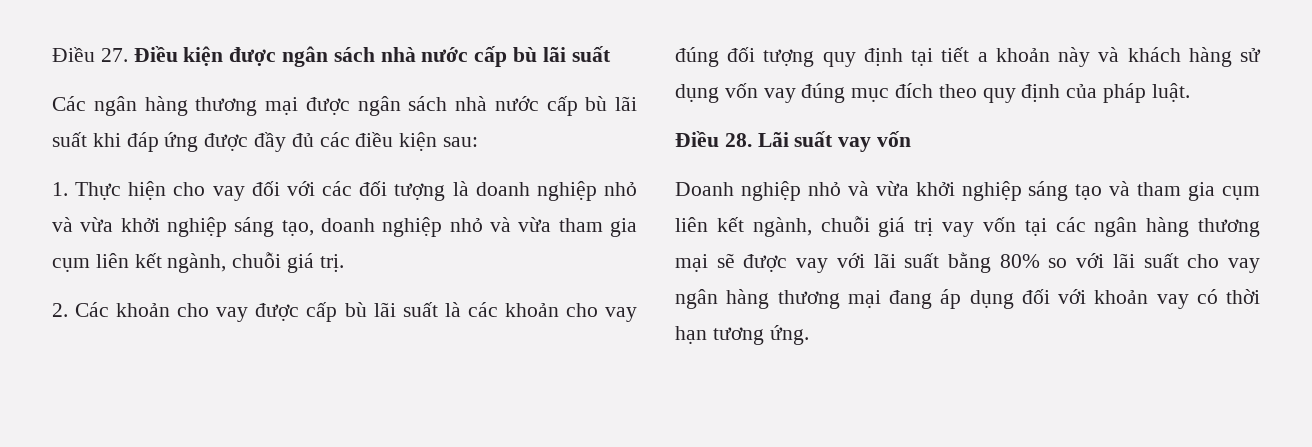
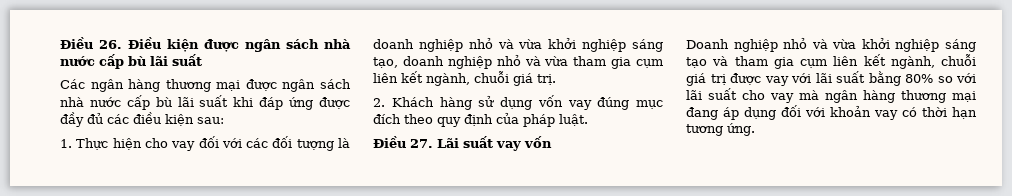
- Điều 27. Điều kiện được ngân sách nhà nước cấp bù lãi suất
+ Điều 26. Điều kiện được ngân sách nhà nước cấp bù lãi suất
- 2. Các khoản cho vay được cấp bù lãi suất là các khoản cho vay đúng đối tượng quy định tại tiết a khoản này và khách hàng sử dụng vốn vay đúng mục đích theo quy định của pháp luật.
+ 2. Khách hàng sử dụng vốn vay đúng mục đích theo quy định của pháp luật.
- Điều 28. Lãi suất vay vốn
+ Điều 27. Lãi suất vay vốn
- Doanh nghiệp nhỏ và vừa khởi nghiệp sáng tạo và tham gia cụm liên kết ngành, chuỗi giá trị vay vốn tại các ngân hàng thương mại sẽ được vay với lãi suất bằng 80% so với lãi suất cho vay ngân hàng thương mại đang áp dụng đối với khoản vay có thời hạn tương ứng.
+ Doanh nghiệp nhỏ và vừa khởi nghiệp sáng tạo và tham gia cụm liên kết ngành, chuỗi giá trị được vay với lãi suất bằng 80% so với lãi suất cho vay mà ngân hàng thương mại đang áp dụng đối với khoản vay có thời hạn tương ứng.

